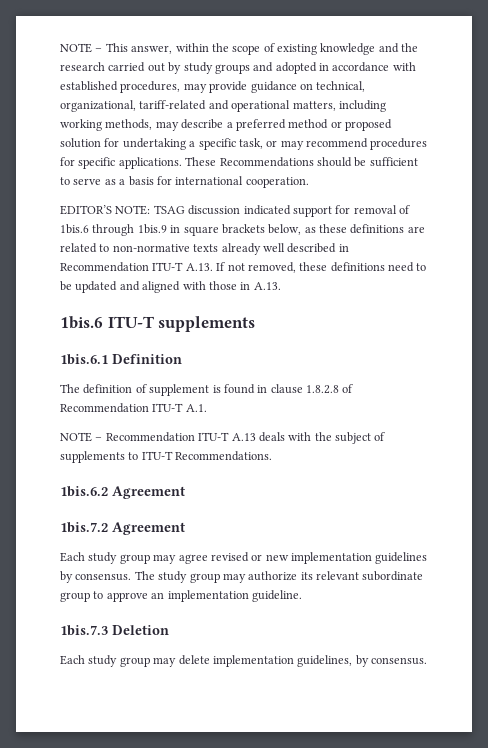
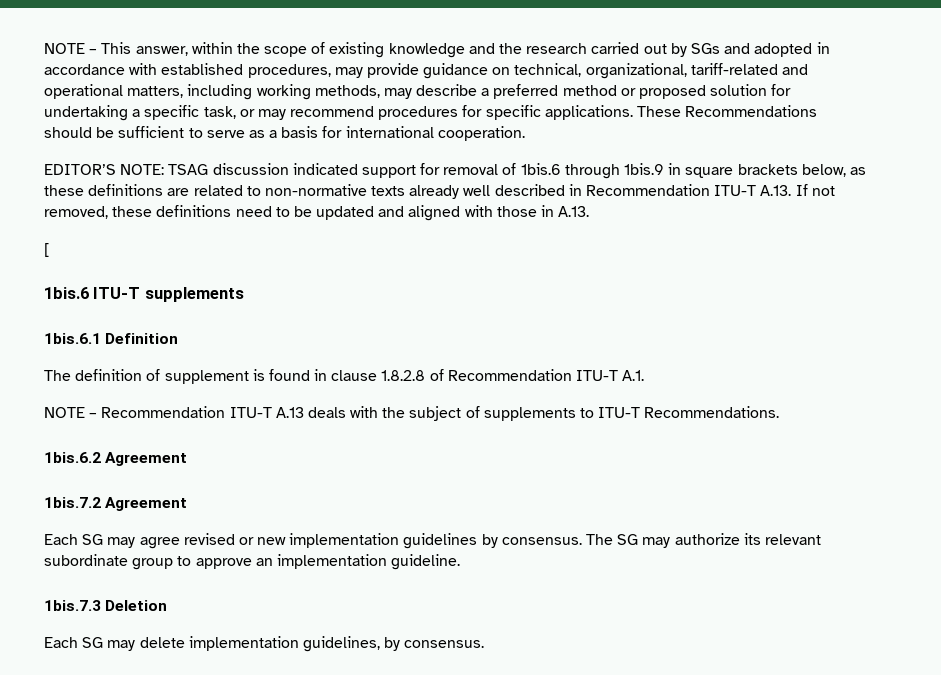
- NOTE – This answer, within the scope of existing knowledge and the research carried out by study groups and adopted in accordance with established procedures, may provide guidance on technical, organizational, tariff-related and operational matters, including working methods, may describe a preferred method or proposed solution for undertaking a specific task, or may recommend procedures for specific applications.
+ NOTE – This answer, within the scope of existing knowledge and the research carried out by SGs and adopted in accordance with established procedures, may provide guidance on technical, organizational, tariff-related and operational matters, including working methods, may describe a preferred method or proposed solution for undertaking a specific task, or may recommend procedures for specific applications.
+ [
- Each study group may agree revised or new implementation guidelines by consensus.
+ Each SG may agree revised or new implementation guidelines by consensus.
- The study group may authorize its relevant subordinate group to approve an implementation guideline.
+ The SG may authorize its relevant subordinate group to approve an implementation guideline.
- Each study group may delete implementation guidelines, by consensus.
+ Each SG may delete implementation guidelines, by consensus.

